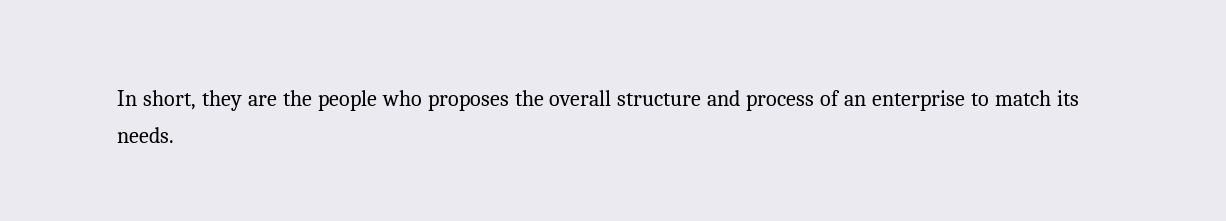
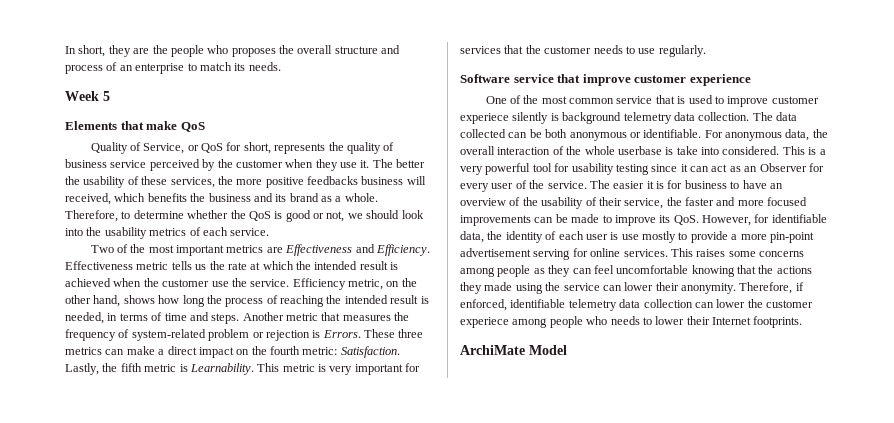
+ Week 5
+ Elements that make QoS
+ Quality of Service, or QoS for short, represents the quality of business service perceived by the customer when they use it. The better the usability of these services, the more positive feedbacks business will received, which benefits the business and its brand as a whole. Therefore, to determine whether the QoS is good or not, we should look into the usability metrics of each service.
+ Two of the most important metrics are Effectiveness and Efficiency. Effectiveness metric tells us the rate at which the intended result is achieved when the customer use the service. Efficiency metric, on the other hand, shows how long the process of reaching the intended result is needed, in terms of time and steps. Another metric that measures the frequency of system-related problem or rejection is Errors. These three metrics can make a direct impact on the fourth metric: Satisfaction. Lastly, the fifth metric is Learnability. This metric is very important for services that the customer needs to use regularly.
+ Software service that improve customer experience
+ One of the most common service that is used to improve customer experiece silently is background telemetry data collection. The data collected can be both anonymous or identifiable. For anonymous data, the overall interaction of the whole userbase is take into considered. This is a very powerful tool for usability testing since it can act as an Observer for every user of the service. The easier it is for business to have an overview of the usability of their service, the faster and more focused improvements can be made to improve its QoS. However, for identifiable data, the identity of each user is use mostly to provide a more pin-point advertisement serving for online services. This raises some concerns among people as they can feel uncomfortable knowing that the actions they made using the service can lower their anonymity. Therefore, if enforced, identifiable telemetry data collection can lower the customer experiece among people who needs to lower their Internet footprints.
+ ArchiMate Model

